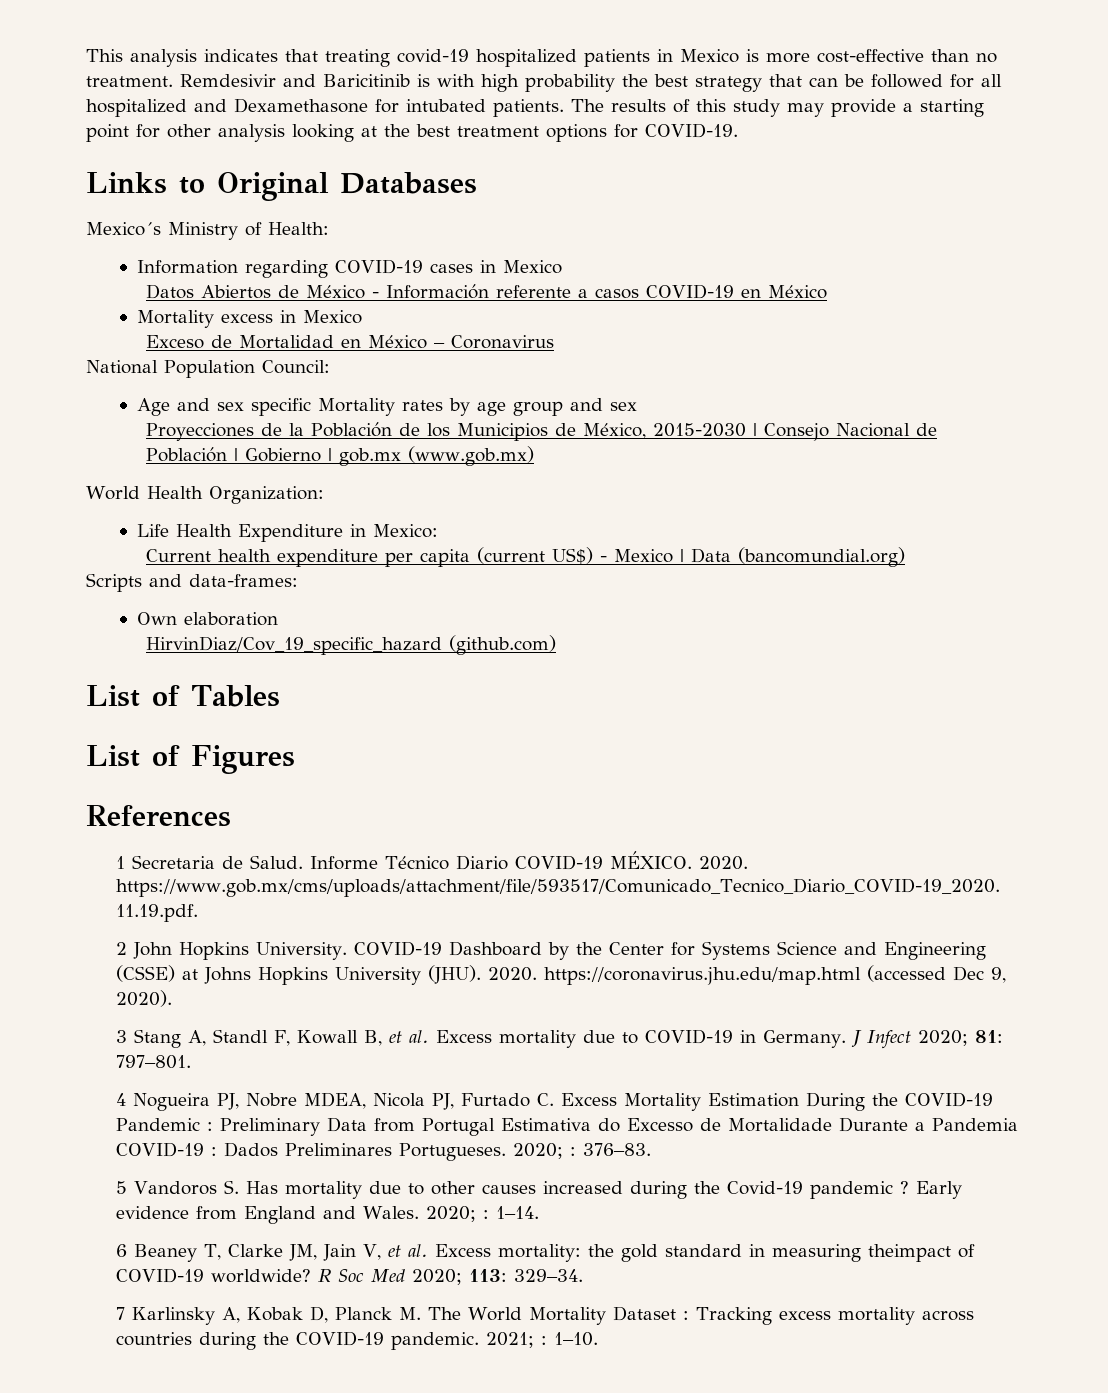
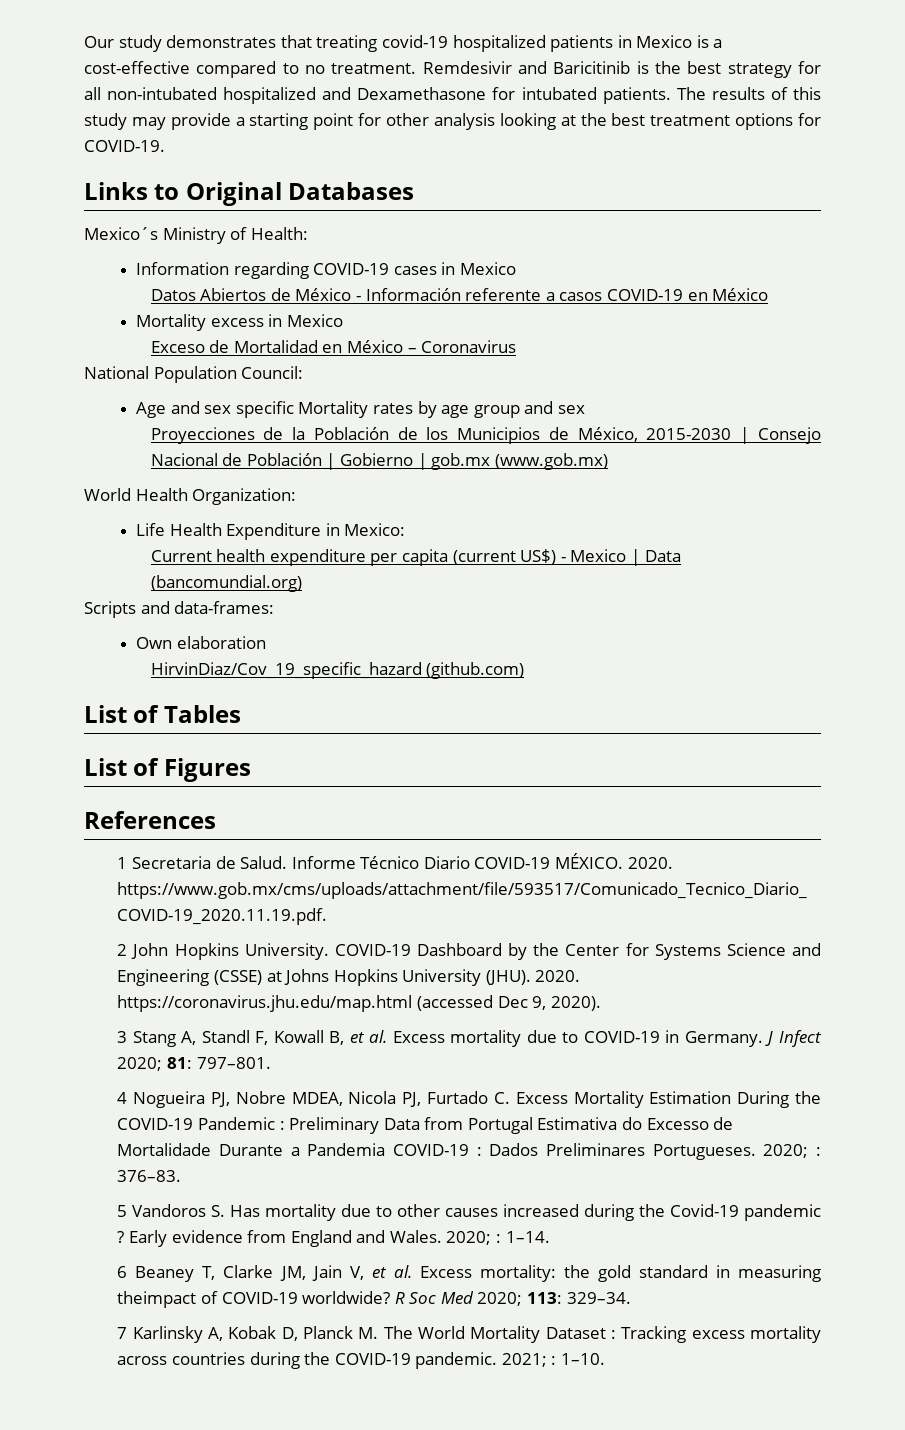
- This analysis indicates that treating covid-19 hospitalized patients in Mexico is more cost-effective than no treatment.
+ Our study demonstrates that treating covid-19 hospitalized patients in Mexico is a cost-effective compared to no treatment.
- Remdesivir and Baricitinib is with high probability the best strategy that can be followed for all hospitalized and Dexamethasone for intubated patients.
+ Remdesivir and Baricitinib is the best strategy for all non-intubated hospitalized and Dexamethasone for intubated patients.

